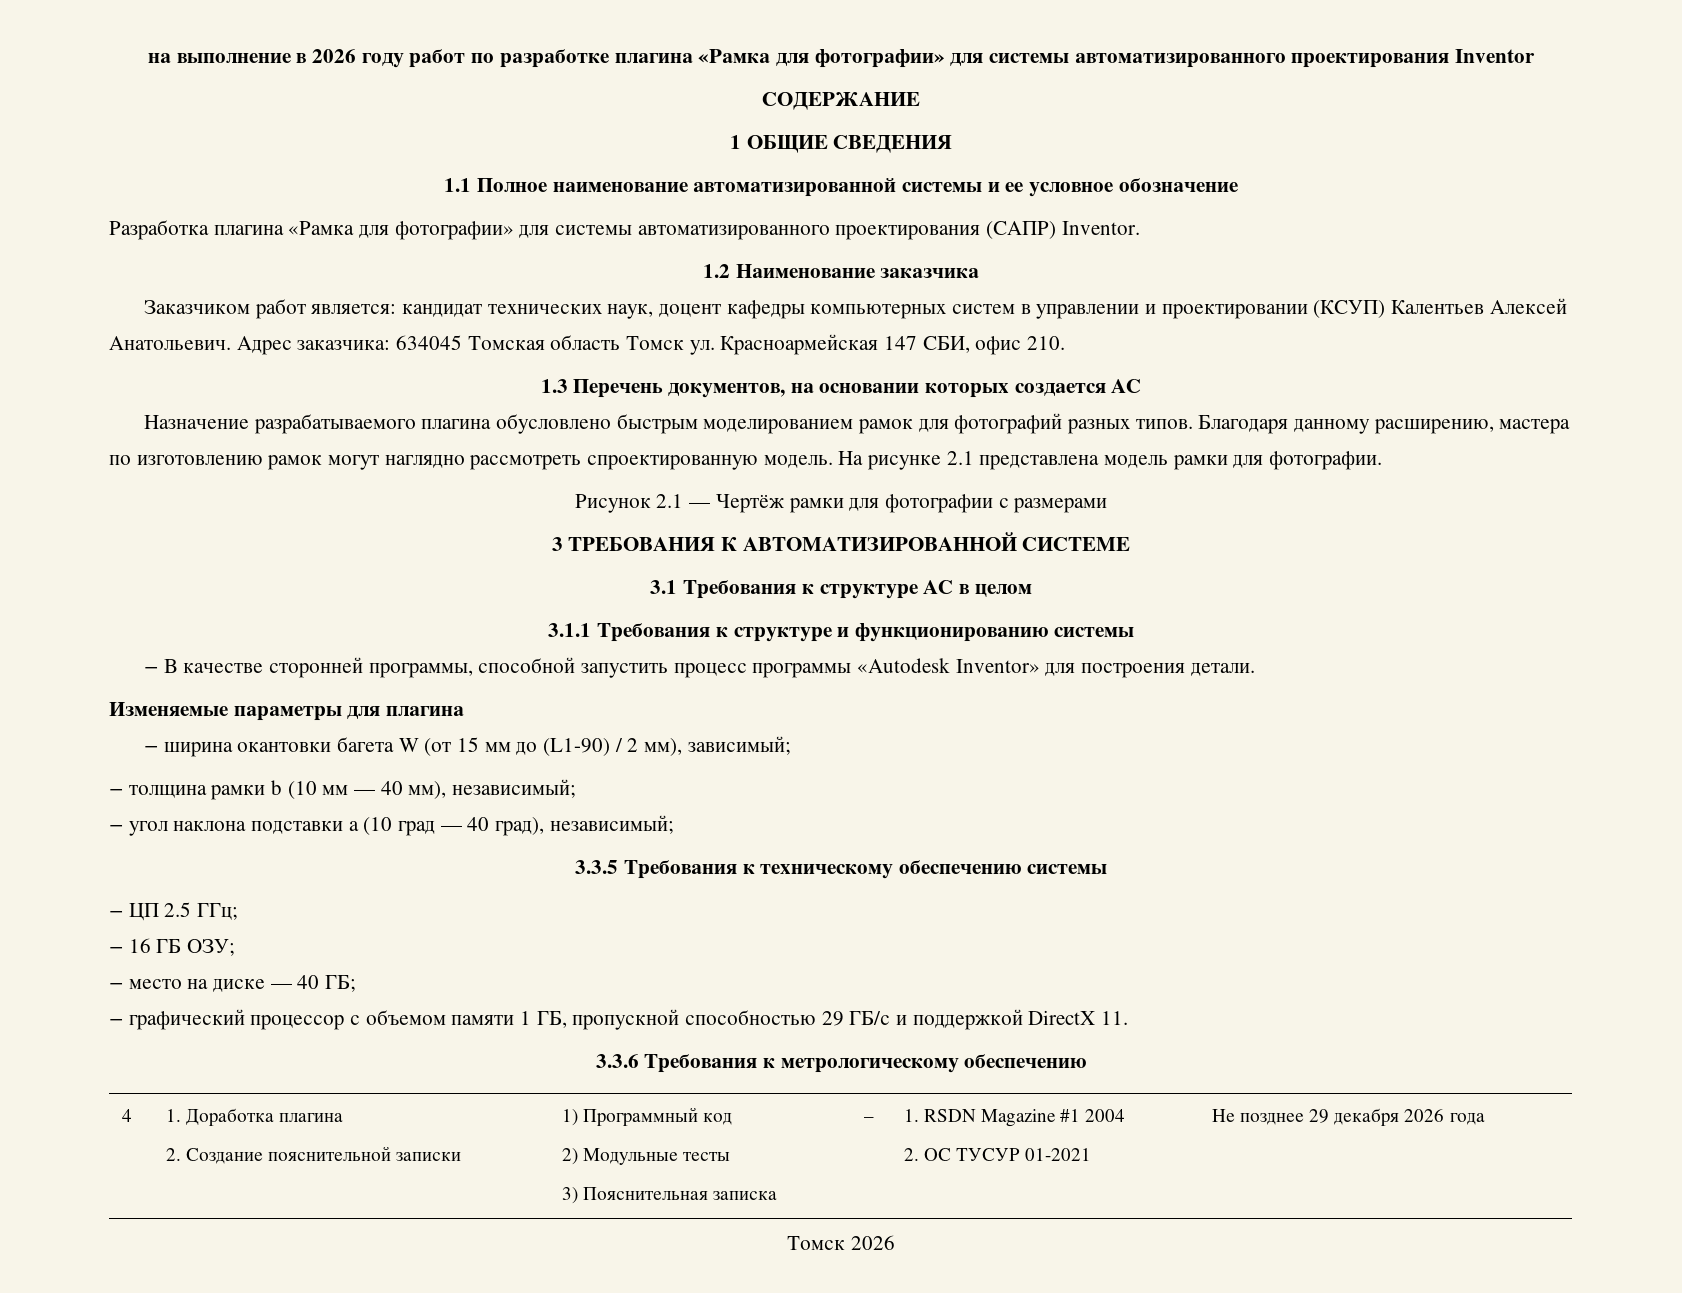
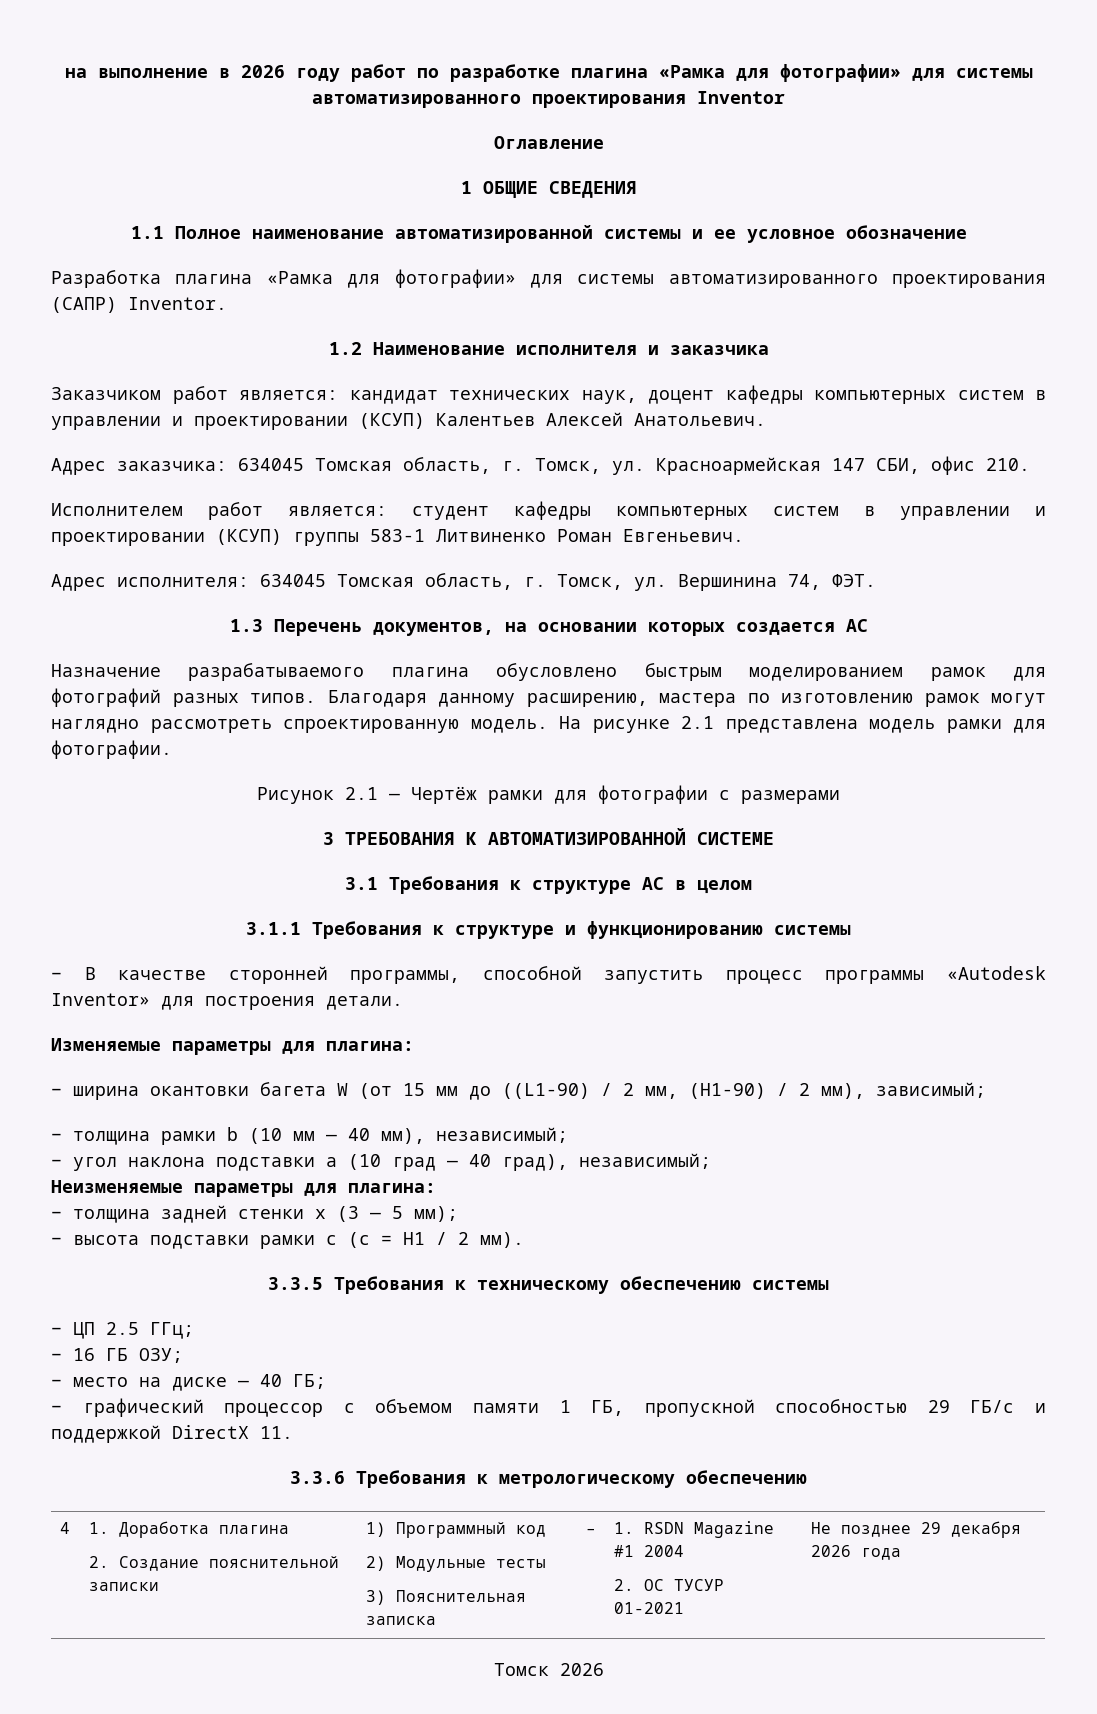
- СОДЕРЖАНИЕ
+ Оглавление
- 1.2 Наименование заказчика
+ 1.2 Наименование исполнителя и заказчика
- Заказчиком работ является: кандидат технических наук, доцент кафедры компьютерных систем в управлении и проектировании (КСУП) Калентьев Алексей Анатольевич. Адрес заказчика: 634045 Томская область Томск ул. Красноармейская 147 СБИ, офис 210.
+ Заказчиком работ является: кандидат технических наук, доцент кафедры компьютерных систем в управлении и проектировании (КСУП) Калентьев Алексей Анатольевич.
+ Адрес заказчика: 634045 Томская область, г. Томск, ул. Красноармейская 147 СБИ, офис 210.
+ Исполнителем работ является: студент кафедры компьютерных систем в управлении и проектировании (КСУП) группы 583-1 Литвиненко Роман Евгеньевич.
+ Адрес исполнителя: 634045 Томская область, г. Томск, ул. Вершинина 74, ФЭТ.
- Изменяемые параметры для плагина
+ Изменяемые параметры для плагина:
- − ширина окантовки багета W (от 15 мм до (L1-90) / 2 мм), зависимый;
+ − ширина окантовки багета W (от 15 мм до ((L1-90) / 2 мм, (H1-90) / 2 мм), зависимый;
+ Неизменяемые параметры для плагина:
+ − толщина задней стенки x (3 — 5 мм);
+ − высота подставки рамки c (c = H1 / 2 мм).

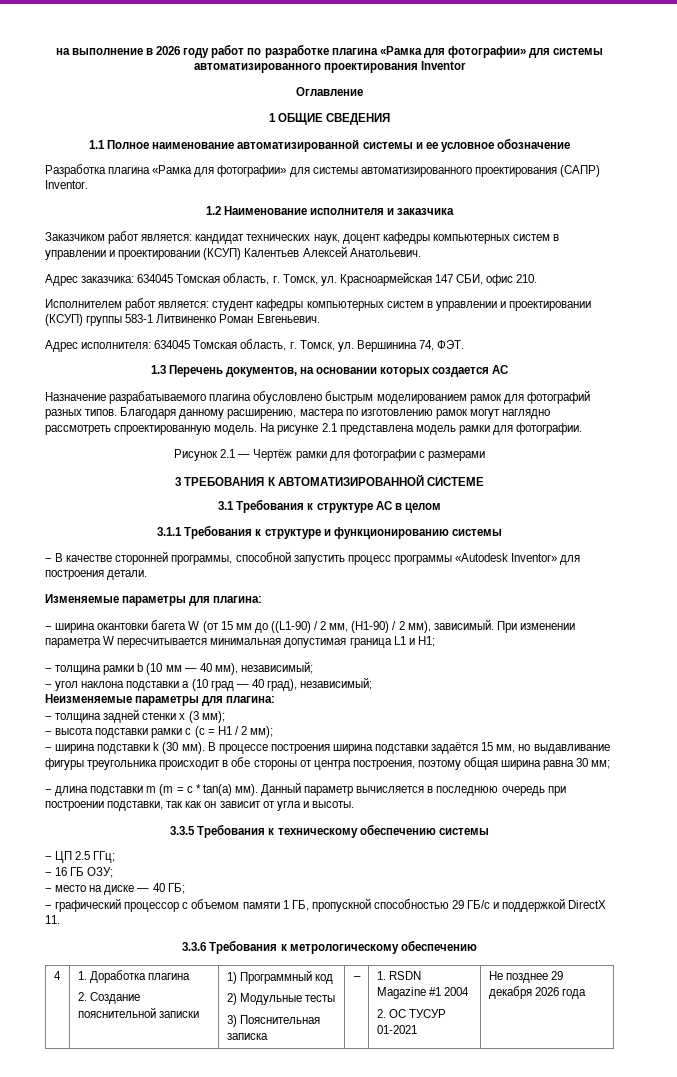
- − ширина окантовки багета W (от 15 мм до ((L1-90) / 2 мм, (H1-90) / 2 мм), зависимый;
+ − ширина окантовки багета W (от 15 мм до ((L1-90) / 2 мм, (H1-90) / 2 мм), зависимый. При изменении параметра W пересчитывается минимальная допустимая граница L1 и H1;
- − толщина задней стенки x (3 — 5 мм);
+ − толщина задней стенки x (3 мм);
- − высота подставки рамки c (c = H1 / 2 мм).
+ − высота подставки рамки c (c = H1 / 2 мм);
+ − ширина подставки k (30 мм). В процессе построения ширина подставки задаётся 15 мм, но выдавливание фигуры треугольника происходит в обе стороны от центра построения, поэтому общая ширина равна 30 мм;
+ − длина подставки m (m = c * tan(a) мм). Данный параметр вычисляется в последнюю очередь при построении подставки, так как он зависит от угла и высоты.
- Томск 2026

